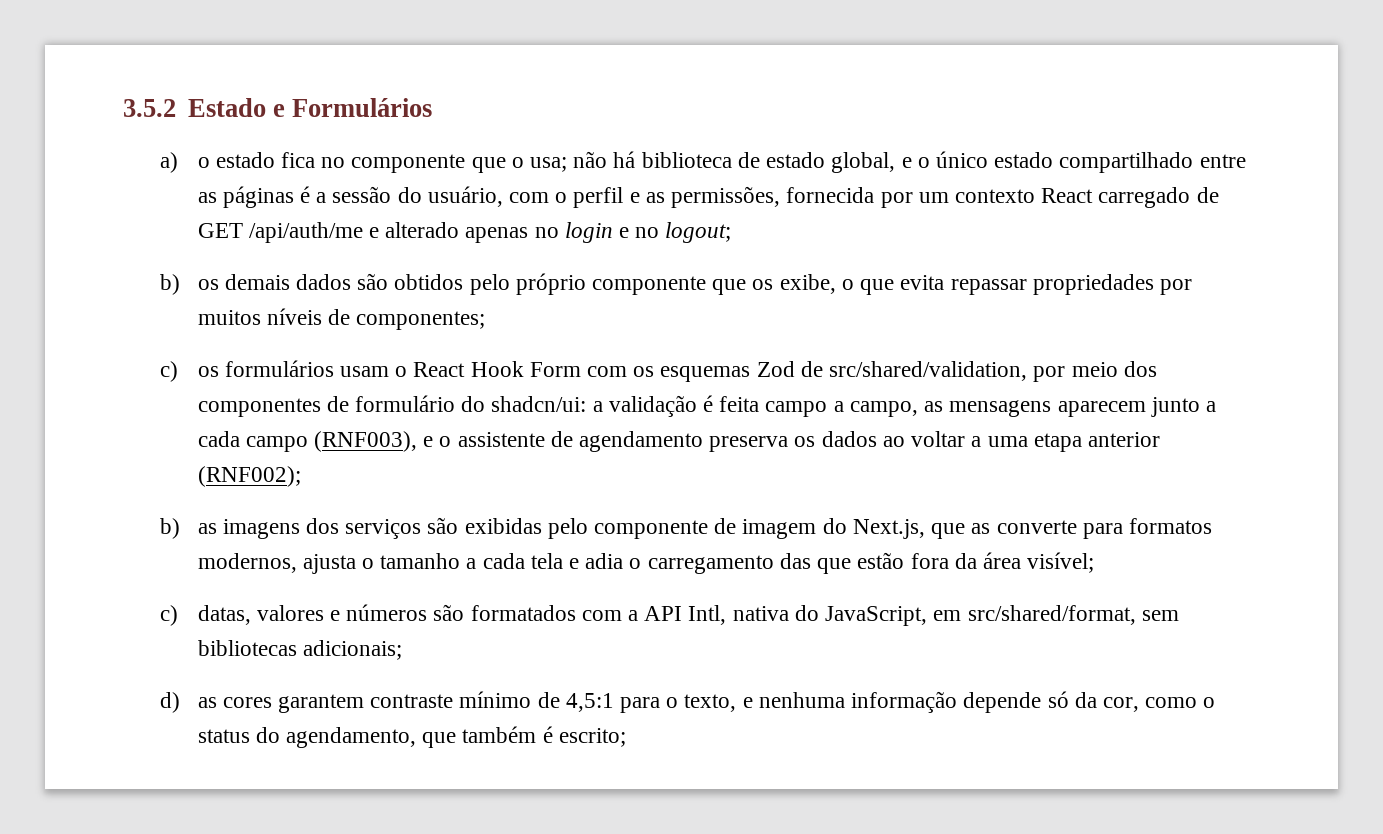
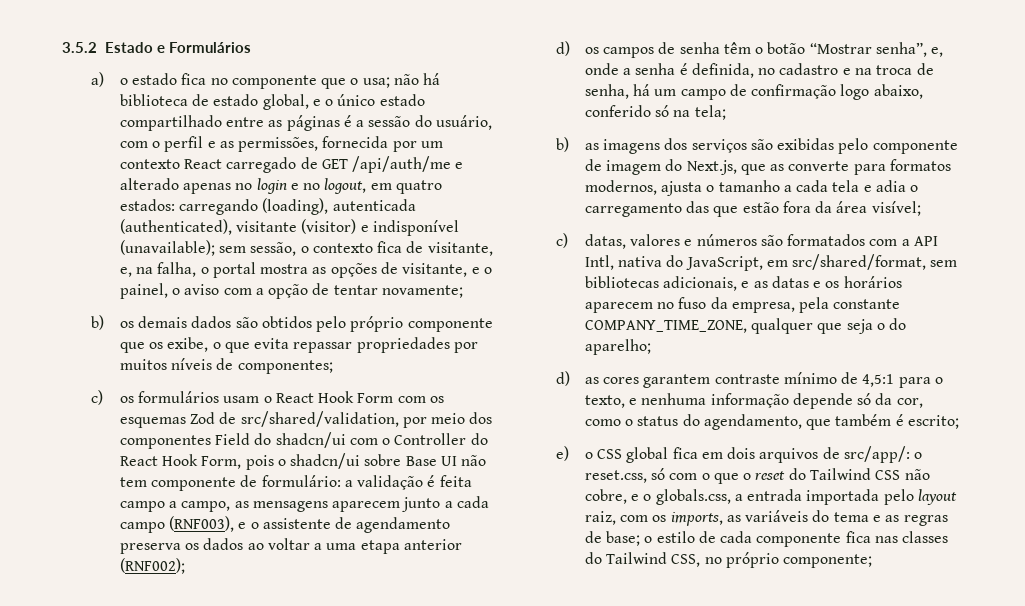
- a) o estado fica no componente que o usa; não há biblioteca de estado global, e o único estado compartilhado entre as páginas é a sessão do usuário, com o perfil e as permissões, fornecida por um contexto React carregado de GET /api/auth/me e alterado apenas no login e no logout;
+ a) o estado fica no componente que o usa; não há biblioteca de estado global, e o único estado compartilhado entre as páginas é a sessão do usuário, com o perfil e as permissões, fornecida por um contexto React carregado de GET /api/auth/me e alterado apenas no login e no logout, em quatro estados: carregando (loading), autenticada (authenticated), visitante (visitor) e indisponível (unavailable); sem sessão, o contexto fica de visitante, e, na falha, o portal mostra as opções de visitante, e o painel, o aviso com a opção de tentar novamente;
- c) os formulários usam o React Hook Form com os esquemas Zod de src/shared/validation, por meio dos componentes de formulário do shadcn/ui: a validação é feita campo a campo, as mensagens aparecem junto a cada campo (RNF003), e o assistente de agendamento preserva os dados ao voltar a uma etapa anterior (RNF002);
+ c) os formulários usam o React Hook Form com os esquemas Zod de src/shared/validation, por meio dos componentes Field do shadcn/ui com o Controller do React Hook Form, pois o shadcn/ui sobre Base UI não tem componente de formulário: a validação é feita campo a campo, as mensagens aparecem junto a cada campo (RNF003), e o assistente de agendamento preserva os dados ao voltar a uma etapa anterior (RNF002);
+ d) os campos de senha têm o botão “Mostrar senha”, e, onde a senha é definida, no cadastro e na troca de senha, há um campo de confirmação logo abaixo, conferido só na tela;
- c) datas, valores e números são formatados com a API Intl, nativa do JavaScript, em src/shared/format, sem bibliotecas adicionais;
+ c) datas, valores e números são formatados com a API Intl, nativa do JavaScript, em src/shared/format, sem bibliotecas adicionais, e as datas e os horários aparecem no fuso da empresa, pela constante COMPANY_TIME_ZONE, qualquer que seja o do aparelho;
+ e) o CSS global fica em dois arquivos de src/app/: o reset.css, só com o que o reset do Tailwind CSS não cobre, e o globals.css, a entrada importada pelo layout raiz, com os imports, as variáveis do tema e as regras de base; o estilo de cada componente fica nas classes do Tailwind CSS, no próprio componente;

